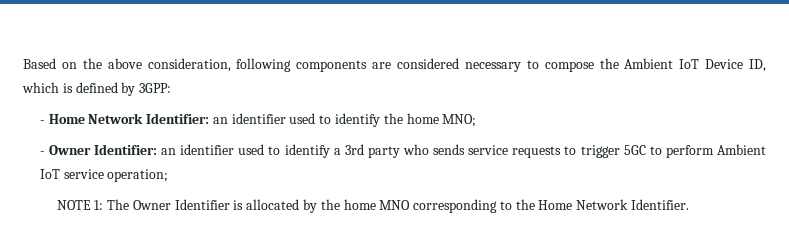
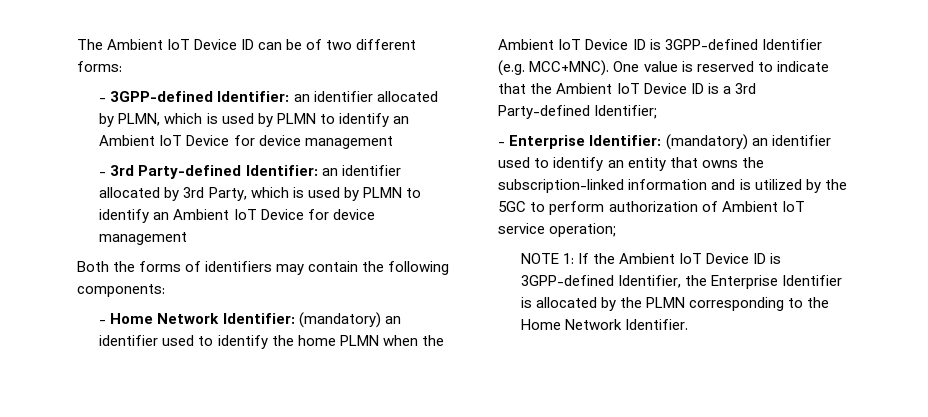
- Based on the above consideration, following components are considered necessary to compose the Ambient IoT Device ID, which is defined by 3GPP:
+ The Ambient IoT Device ID can be of two different forms:
+ - 3GPP-defined Identifier: an identifier allocated by PLMN, which is used by PLMN to identify an Ambient IoT Device for device management
+ - 3rd Party-defined Identifier: an identifier allocated by 3rd Party, which is used by PLMN to identify an Ambient IoT Device for device management
+ Both the forms of identifiers may contain the following components:
- - Home Network Identifier: an identifier used to identify the home MNO;
- - Owner Identifier: an identifier used to identify a 3rd party who sends service requests to trigger 5GC to perform Ambient IoT service operation;
+ - Home Network Identifier: (mandatory) an identifier used to identify the home PLMN when the Ambient IoT Device ID is 3GPP-defined Identifier (e.g. MCC+MNC). One value is reserved to indicate that the Ambient IoT Device ID is a 3rd Party-defined Identifier;
+ - Enterprise Identifier: (mandatory) an identifier used to identify an entity that owns the subscription-linked information and is utilized by the 5GC to perform authorization of Ambient IoT service operation;
- NOTE 1: The Owner Identifier is allocated by the home MNO corresponding to the Home Network Identifier.
+ NOTE 1: If the Ambient IoT Device ID is 3GPP-defined Identifier, the Enterprise Identifier is allocated by the PLMN corresponding to the Home Network Identifier.

